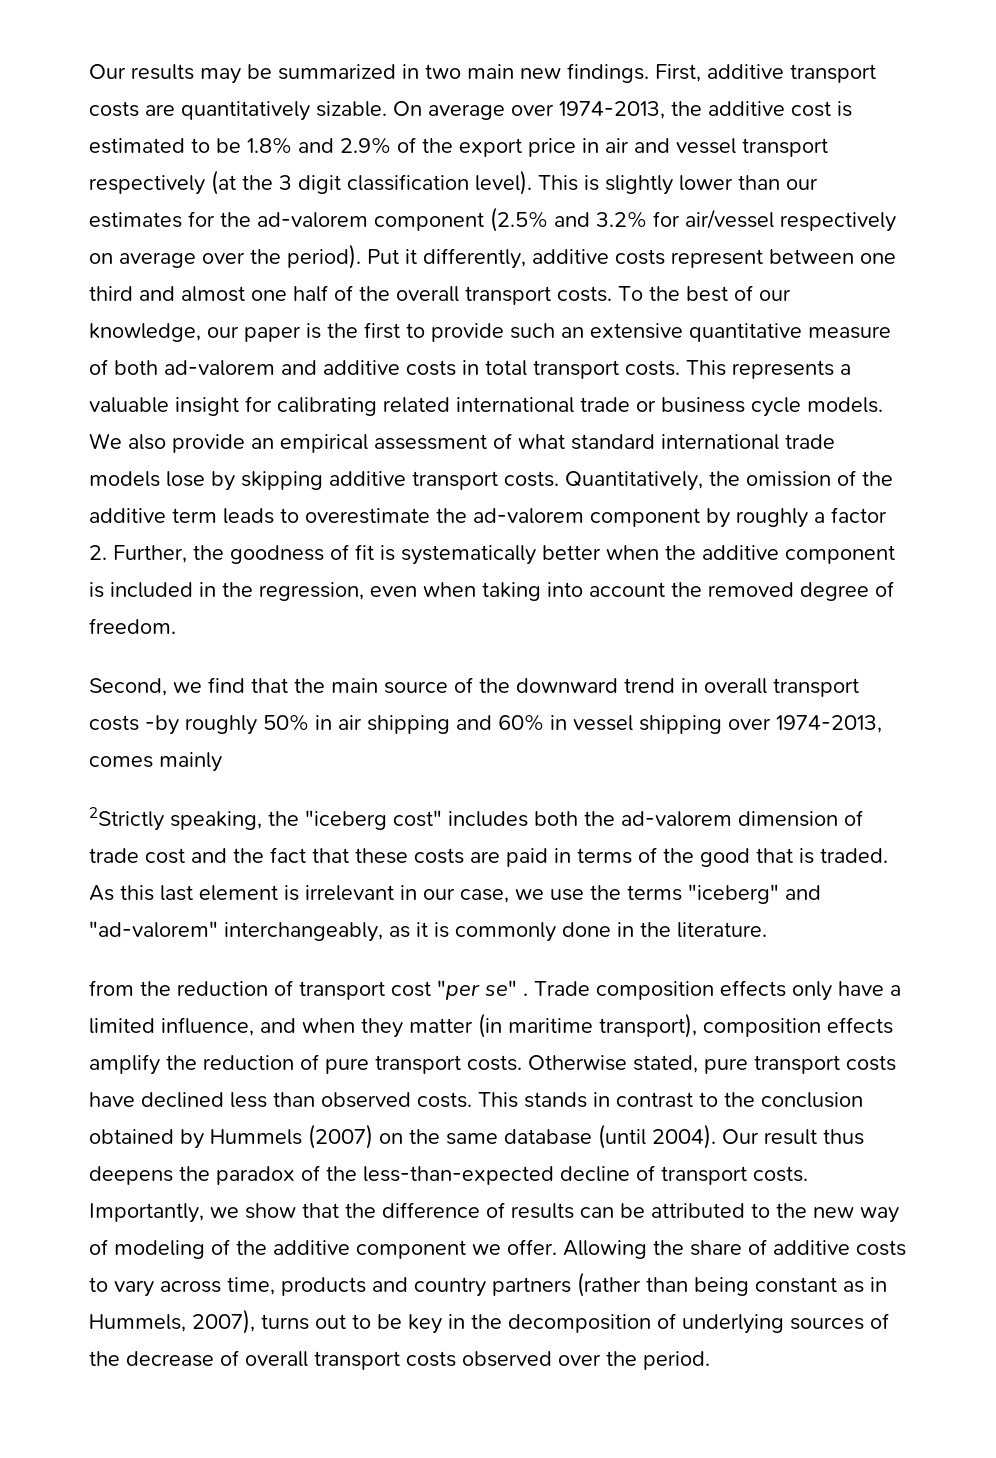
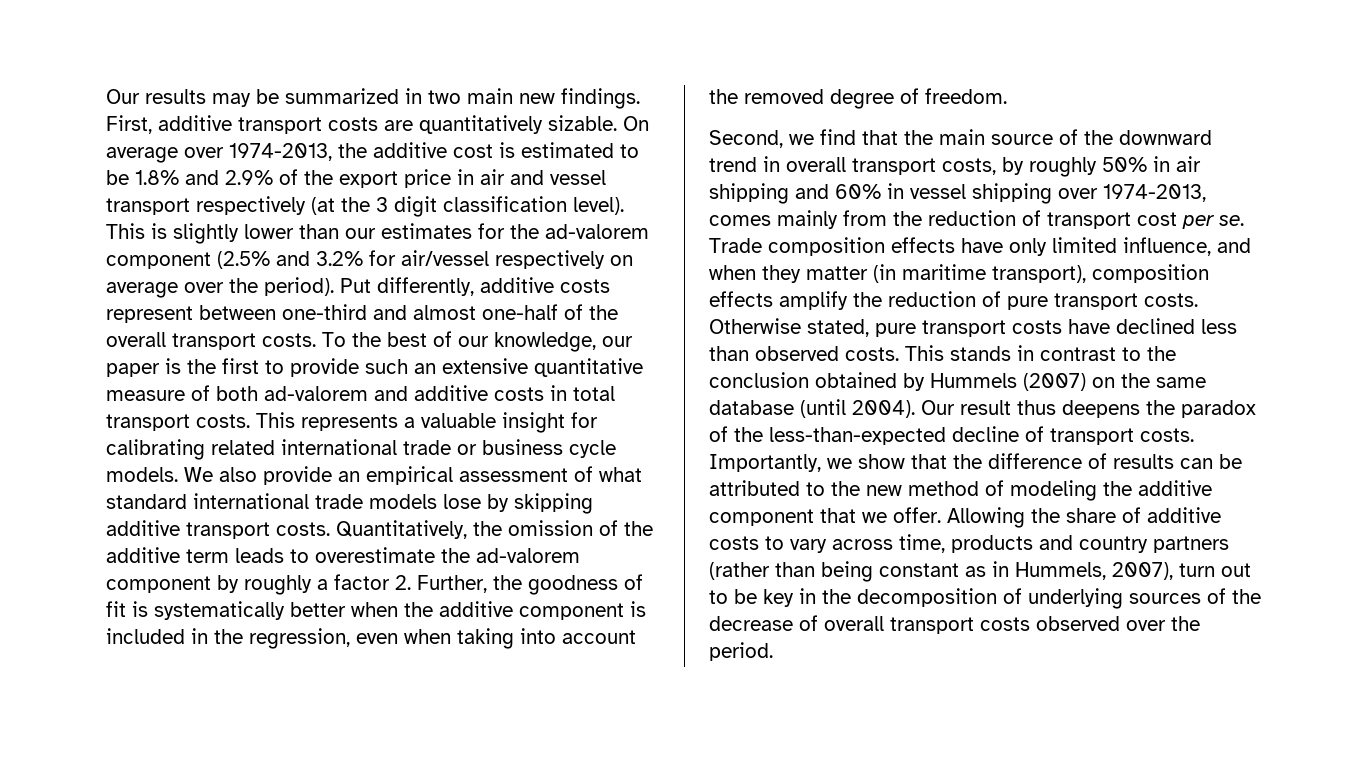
- Put it differently, additive costs represent between one third and almost one half of the overall transport costs.
+ Put differently, additive costs represent between one-third and almost one-half of the overall transport costs.
- Second, we find that the main source of the downward trend in overall transport costs -by roughly 50% in air shipping and 60% in vessel shipping over 1974-2013, comes mainly
- 2Strictly speaking, the "iceberg cost" includes both the ad-valorem dimension of trade cost and the fact that these costs are paid in terms of the good that is traded. As this last element is irrelevant in our case, we use the terms "iceberg" and "ad-valorem" interchangeably, as it is commonly done in the literature.
- from the reduction of transport cost "per se" . Trade composition effects only have a limited influence, and when they matter (in maritime transport), composition effects amplify the reduction of pure transport costs.
+ Second, we find that the main source of the downward trend in overall transport costs, by roughly 50% in air shipping and 60% in vessel shipping over 1974-2013, comes mainly from the reduction of transport cost per se. Trade composition effects have only limited influence, and when they matter (in maritime transport), composition effects amplify the reduction of pure transport costs.
- Importantly, we show that the difference of results can be attributed to the new way of modeling of the additive component we offer.
+ Importantly, we show that the difference of results can be attributed to the new method of modeling the additive component that we offer.
- Allowing the share of additive costs to vary across time, products and country partners (rather than being constant as in Hummels, 2007), turns out to be key in the decomposition of underlying sources of the decrease of overall transport costs observed over the period.
+ Allowing the share of additive costs to vary across time, products and country partners (rather than being constant as in Hummels, 2007), turn out to be key in the decomposition of underlying sources of the decrease of overall transport costs observed over the period.

